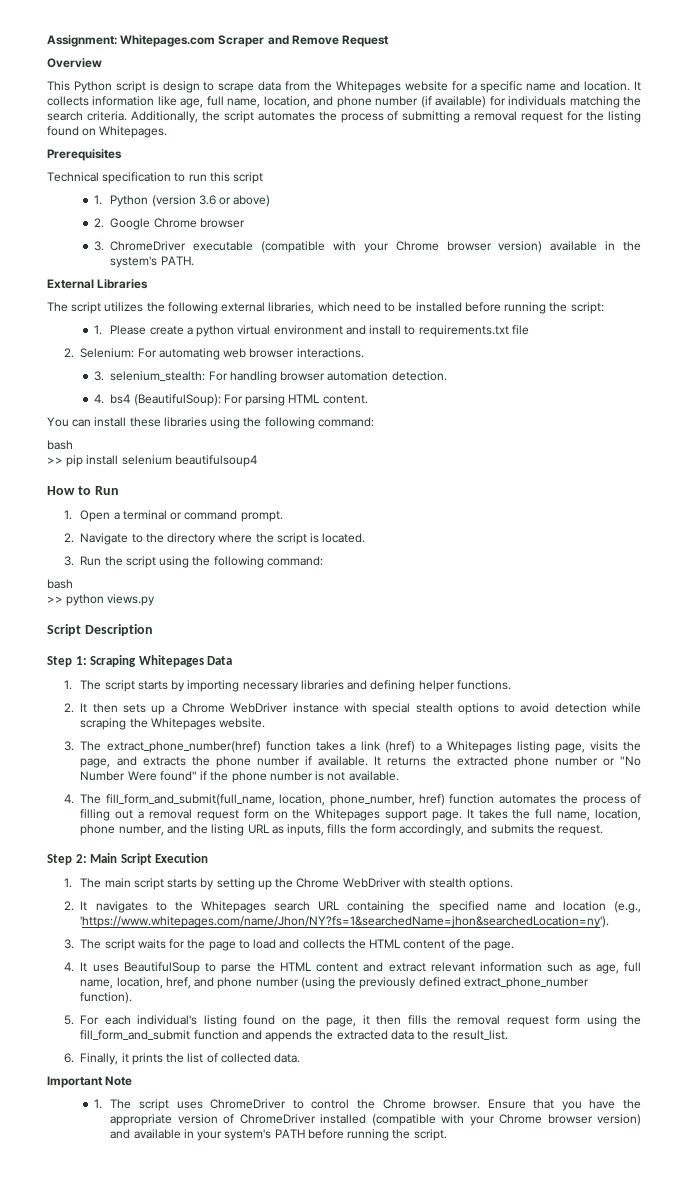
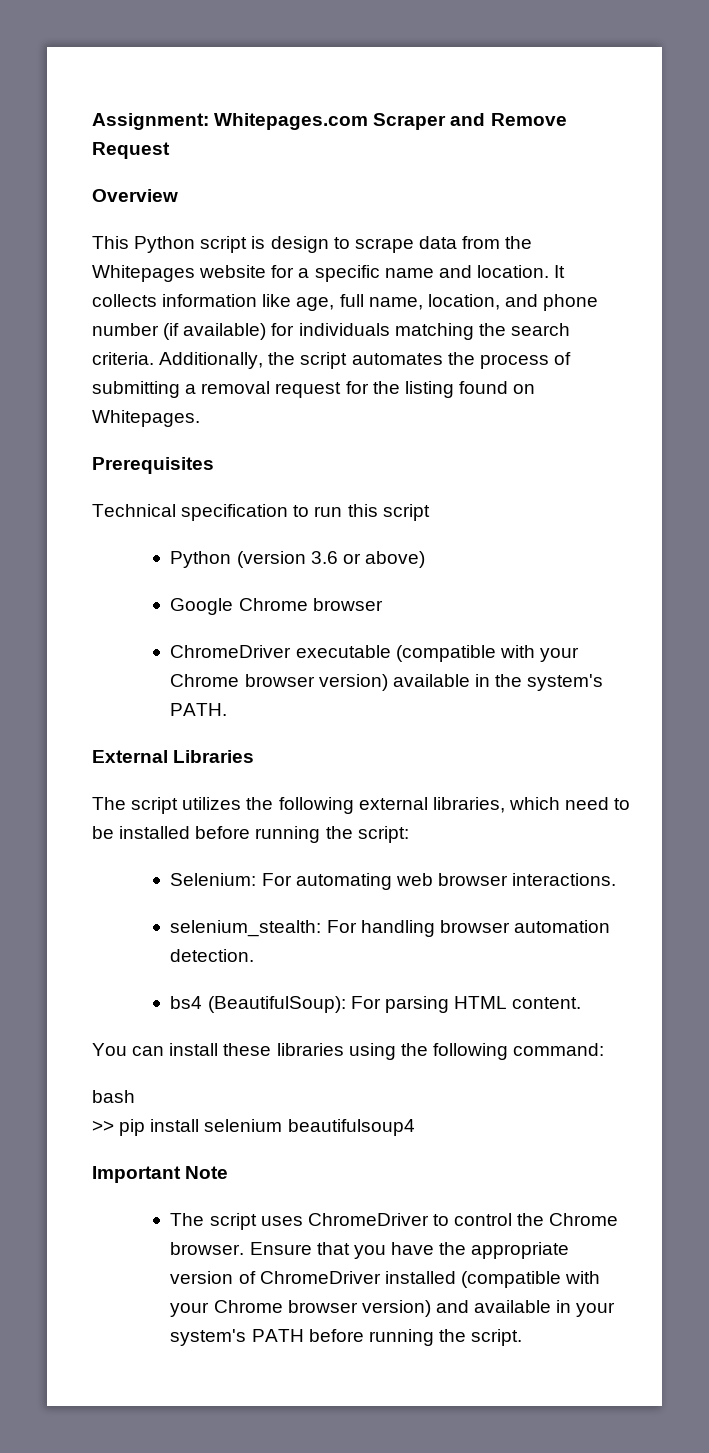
- 1. Python (version 3.6 or above)
+ Python (version 3.6 or above)
- 2. Google Chrome browser
+ Google Chrome browser
- 3. ChromeDriver executable (compatible with your Chrome browser version) available in the system's PATH.
+ ChromeDriver executable (compatible with your Chrome browser version) available in the system's PATH.
- 1. Please create a python virtual environment and install to requirements.txt file
- 2. Selenium: For automating web browser interactions.
+ Selenium: For automating web browser interactions.
- 3. selenium_stealth: For handling browser automation detection.
+ selenium_stealth: For handling browser automation detection.
- 4. bs4 (BeautifulSoup): For parsing HTML content.
+ bs4 (BeautifulSoup): For parsing HTML content.
- How to Run
- 1. Open a terminal or command prompt.
- 2. Navigate to the directory where the script is located.
- 3. Run the script using the following command:
- bash
- >> python views.py
- Script Description
- Step 1: Scraping Whitepages Data
- 1. The script starts by importing necessary libraries and defining helper functions.
- 2. It then sets up a Chrome WebDriver instance with special stealth options to avoid detection while scraping the Whitepages website.
- 3. The extract_phone_number(href) function takes a link (href) to a Whitepages listing page, visits the page, and extracts the phone number if available. It returns the extracted phone number or "No Number Were found" if the phone number is not available.
- 4. The fill_form_and_submit(full_name, location, phone_number, href) function automates the process of filling out a removal request form on the Whitepages support page. It takes the full name, location, phone number, and the listing URL as inputs, fills the form accordingly, and submits the request.
- Step 2: Main Script Execution
- 1. The main script starts by setting up the Chrome WebDriver with stealth options.
- 2. It navigates to the Whitepages search URL containing the specified name and location (e.g., 'https://www.whitepages.com/name/Jhon/NY?fs=1&searchedName=jhon&searchedLocation=ny').
- 3. The script waits for the page to load and collects the HTML content of the page.
- 4. It uses BeautifulSoup to parse the HTML content and extract relevant information such as age, full name, location, href, and phone number (using the previously defined extract_phone_number function).
- 5. For each individual's listing found on the page, it then fills the removal request form using the fill_form_and_submit function and appends the extracted data to the result_list.
- 6. Finally, it prints the list of collected data.
- 1. The script uses ChromeDriver to control the Chrome browser.
+ The script uses ChromeDriver to control the Chrome browser.

